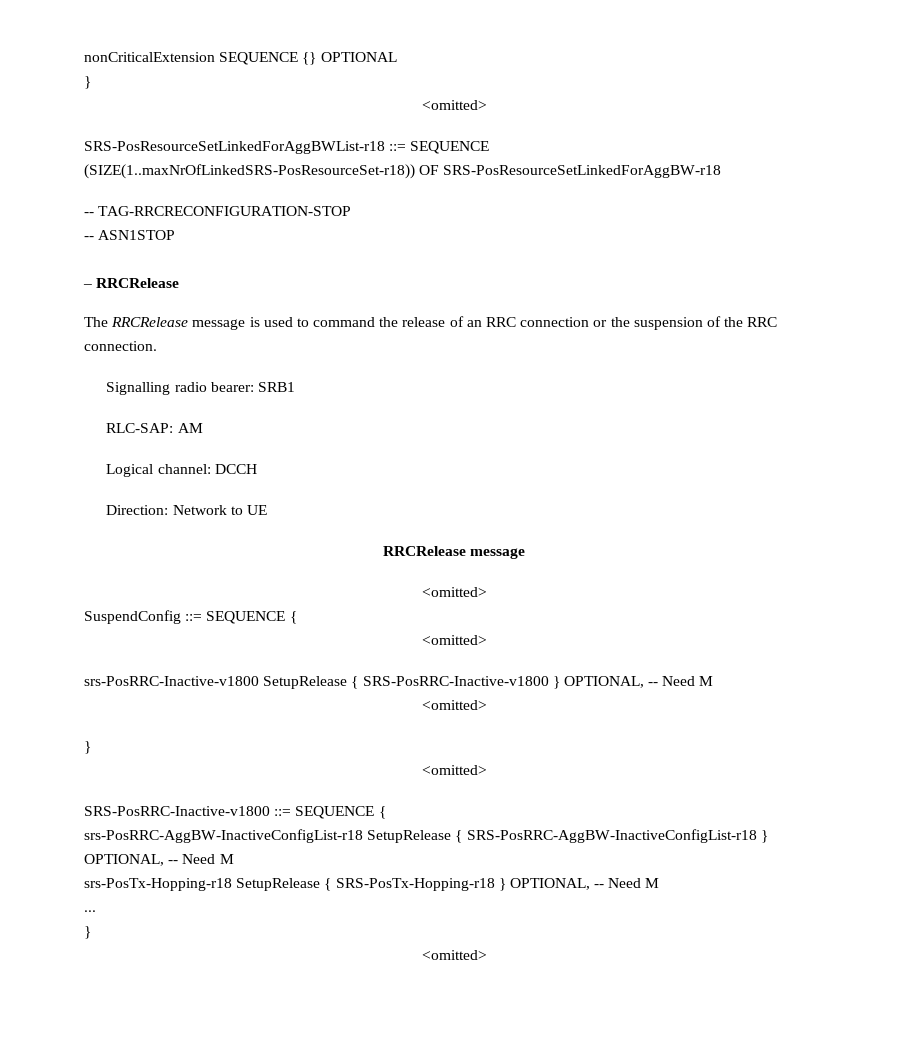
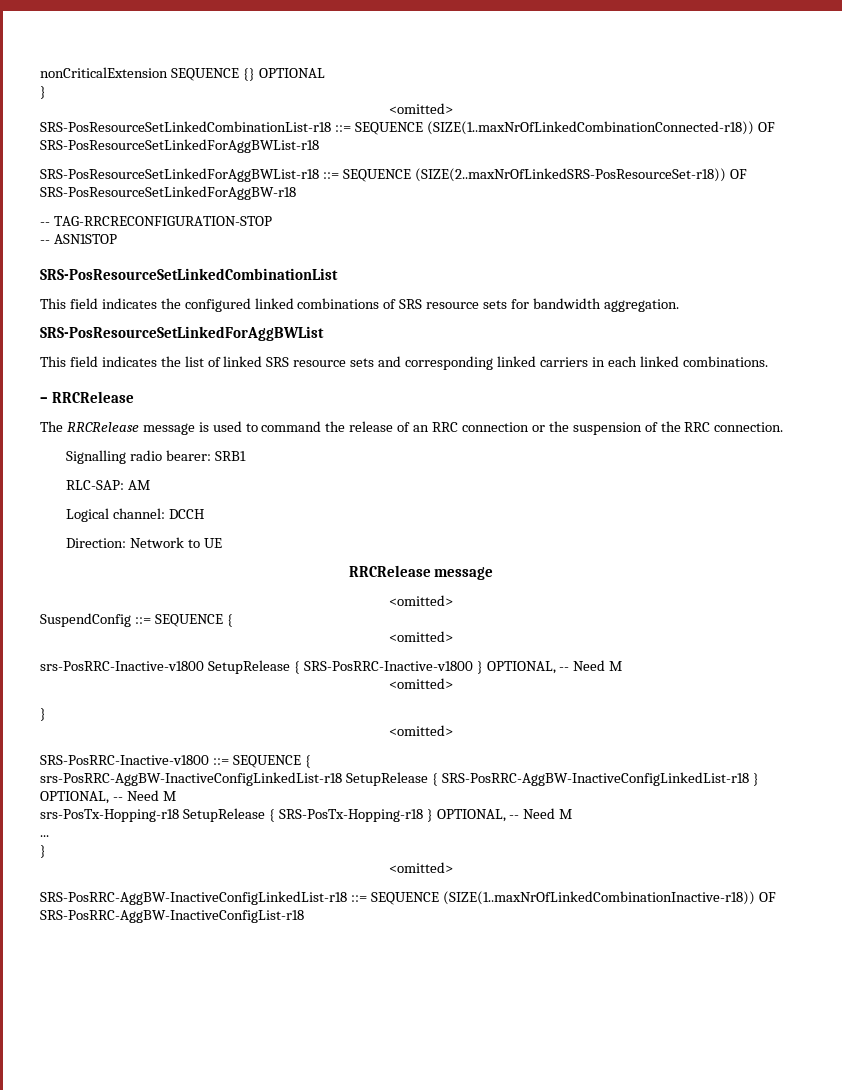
+ SRS-PosResourceSetLinkedCombinationList-r18 ::= SEQUENCE (SIZE(1..maxNrOfLinkedCombinationConnected-r18)) OF SRS-PosResourceSetLinkedForAggBWList-r18
- SRS-PosResourceSetLinkedForAggBWList-r18 ::= SEQUENCE (SIZE(1..maxNrOfLinkedSRS-PosResourceSet-r18)) OF SRS-PosResourceSetLinkedForAggBW-r18
+ SRS-PosResourceSetLinkedForAggBWList-r18 ::= SEQUENCE (SIZE(2..maxNrOfLinkedSRS-PosResourceSet-r18)) OF SRS-PosResourceSetLinkedForAggBW-r18
+ SRS-PosResourceSetLinkedCombinationList
+ This field indicates the configured linked combinations of SRS resource sets for bandwidth aggregation.
+ SRS-PosResourceSetLinkedForAggBWList
+ This field indicates the list of linked SRS resource sets and corresponding linked carriers in each linked combinations.
- srs-PosRRC-AggBW-InactiveConfigList-r18 SetupRelease { SRS-PosRRC-AggBW-InactiveConfigList-r18 } OPTIONAL, -- Need M
+ srs-PosRRC-AggBW-InactiveConfigLinkedList-r18 SetupRelease { SRS-PosRRC-AggBW-InactiveConfigLinkedList-r18 } OPTIONAL, -- Need M
+ SRS-PosRRC-AggBW-InactiveConfigLinkedList-r18 ::= SEQUENCE (SIZE(1..maxNrOfLinkedCombinationInactive-r18)) OF SRS-PosRRC-AggBW-InactiveConfigList-r18

